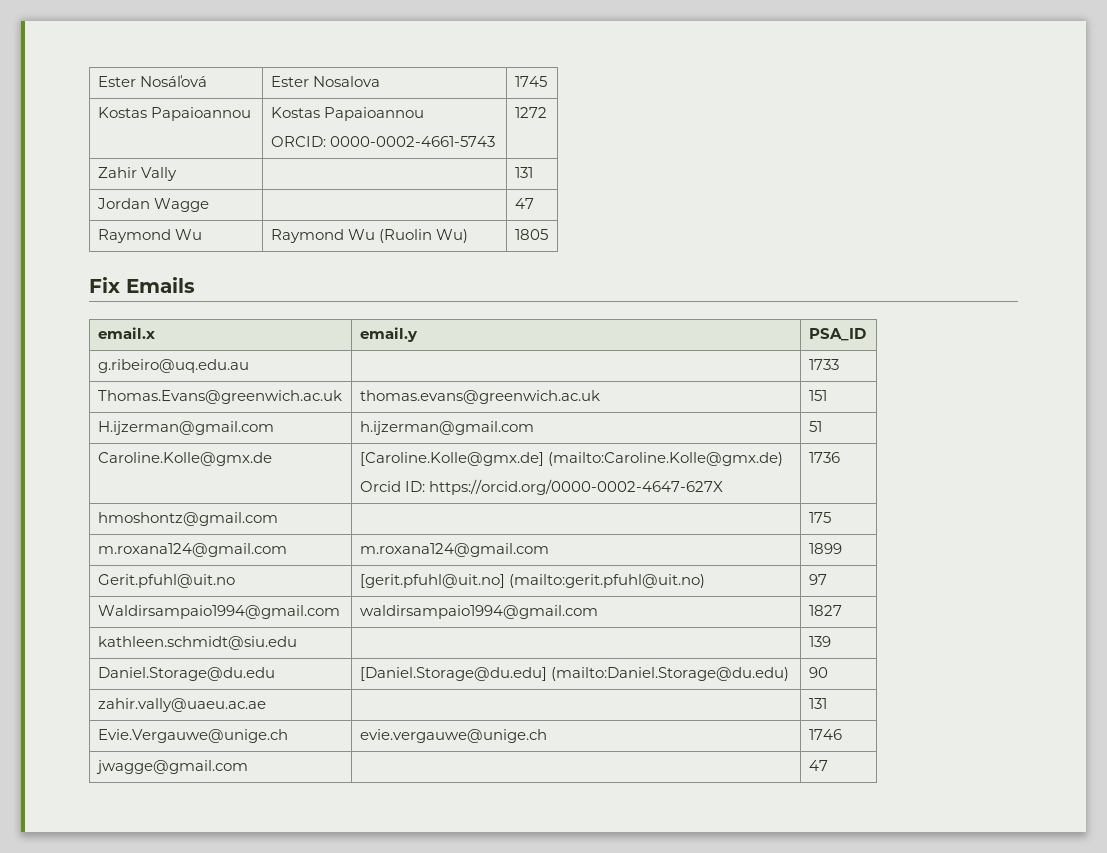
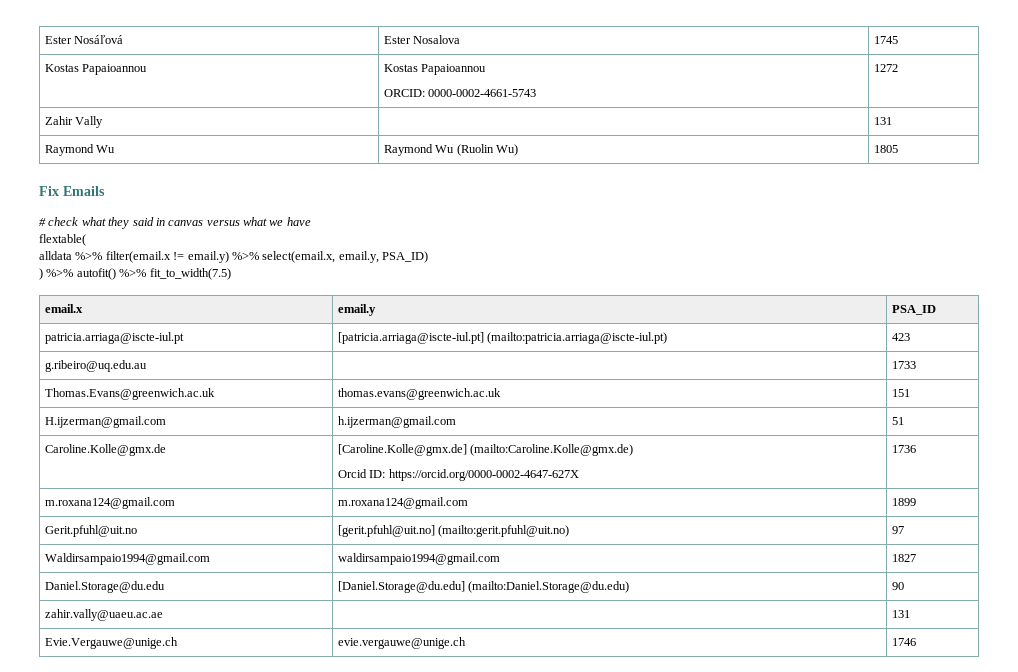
- Jordan Wagge | | 47
+ # check what they said in canvas versus what we have
+ flextable(
+ alldata %>% filter(email.x != email.y) %>% select(email.x, email.y, PSA_ID)
+ ) %>% autofit() %>% fit_to_width(7.5)
+ patricia.arriaga@iscte-iul.pt | [patricia.arriaga@iscte-iul.pt] (mailto:patricia.arriaga@iscte-iul.pt) | 423
- hmoshontz@gmail.com | | 175
- kathleen.schmidt@siu.edu | | 139
- jwagge@gmail.com | | 47

